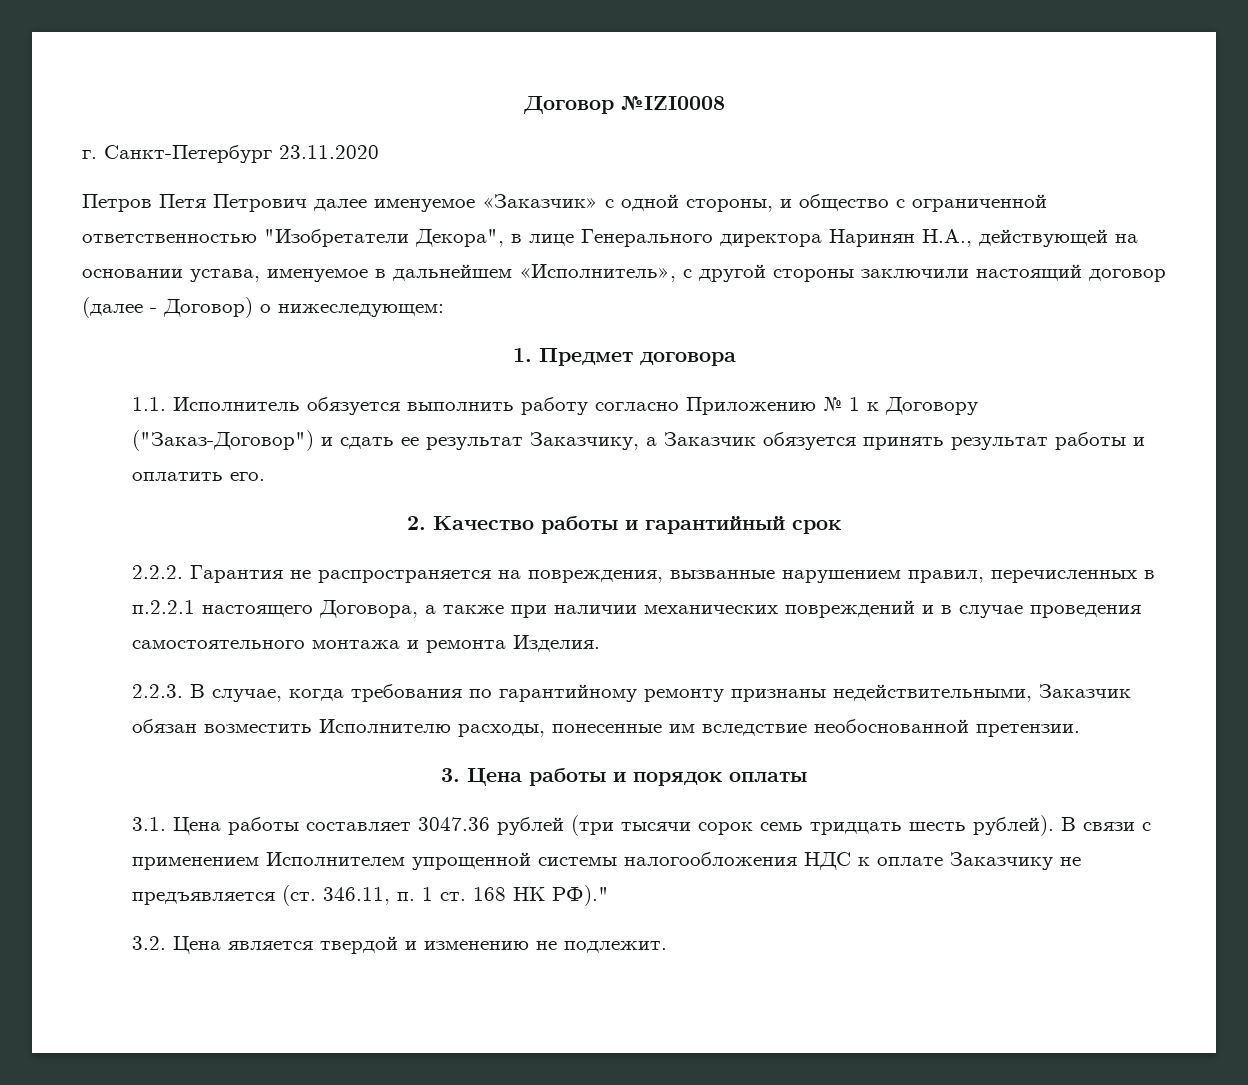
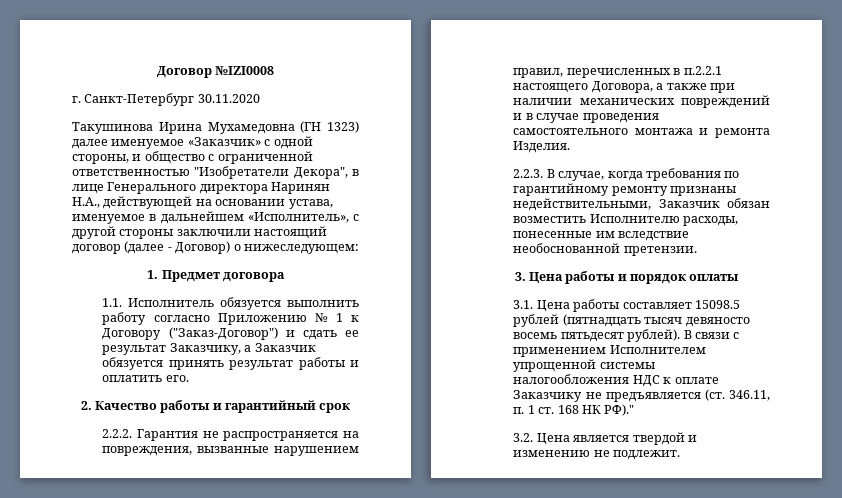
- г. Санкт-Петербург 23.11.2020
- Петров Петя Петрович далее именуемое «Заказчик» с одной стороны, и общество с ограниченной ответственностью "Изобретатели Декора", в лице Генерального директора Наринян Н.А., действующей на основании устава, именуемое в дальнейшем «Исполнитель», с другой стороны заключили настоящий договор (далее - Договор) о нижеследующем:
+ г. Санкт-Петербург 30.11.2020
+ Такушинова Ирина Мухамедовна (ГН 1323) далее именуемое «Заказчик» с одной стороны, и общество с ограниченной ответственностью "Изобретатели Декора", в лице Генерального директора Наринян Н.А., действующей на основании устава, именуемое в дальнейшем «Исполнитель», с другой стороны заключили настоящий договор (далее - Договор) о нижеследующем:
- 3.1. Цена работы составляет 3047.36 рублей (три тысячи сорок семь тридцать шесть рублей).
+ 3.1. Цена работы составляет 15098.5 рублей (пятнадцать тысяч девяносто восемь пятьдесят рублей).

